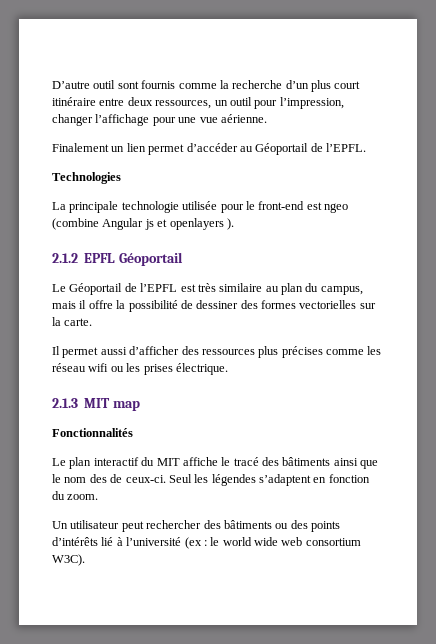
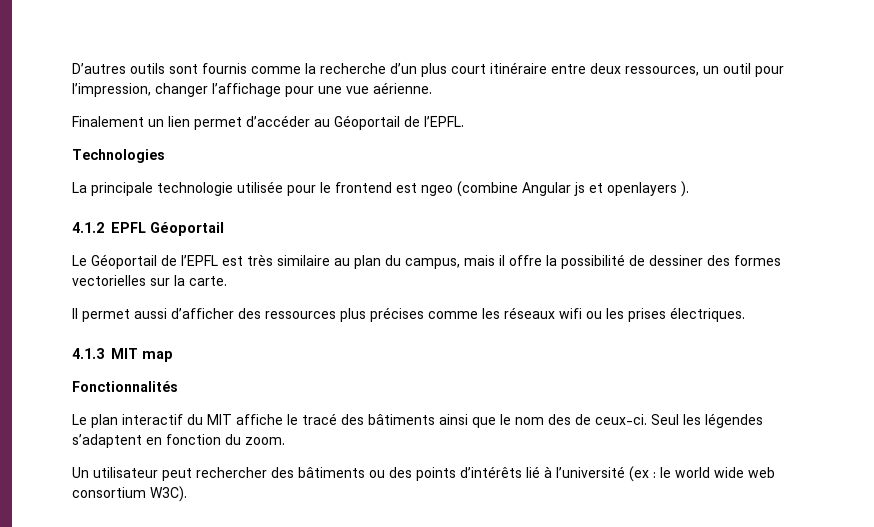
- D’autre outil sont fournis comme la recherche d’un plus court itinéraire entre deux ressources, un outil pour l’impression, changer l’affichage pour une vue aérienne.
+ D’autres outils sont fournis comme la recherche d’un plus court itinéraire entre deux ressources, un outil pour l’impression, changer l’affichage pour une vue aérienne.
- La principale technologie utilisée pour le front-end est ngeo (combine Angular js et openlayers ).
+ La principale technologie utilisée pour le frontend est ngeo (combine Angular js et openlayers ).
- 2.1.2 EPFL Géoportail
+ 4.1.2 EPFL Géoportail
- Il permet aussi d’afficher des ressources plus précises comme les réseau wifi ou les prises électrique.
- 2.1.3 MIT map
+ Il permet aussi d’afficher des ressources plus précises comme les réseaux wifi ou les prises électriques.
+ 4.1.3 MIT map

